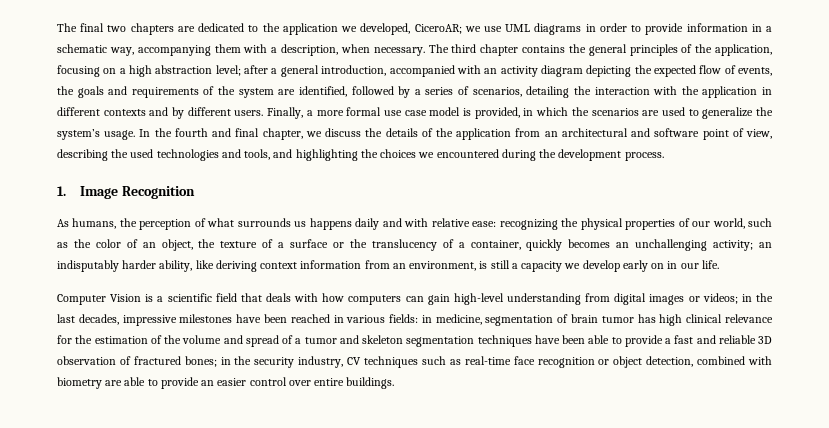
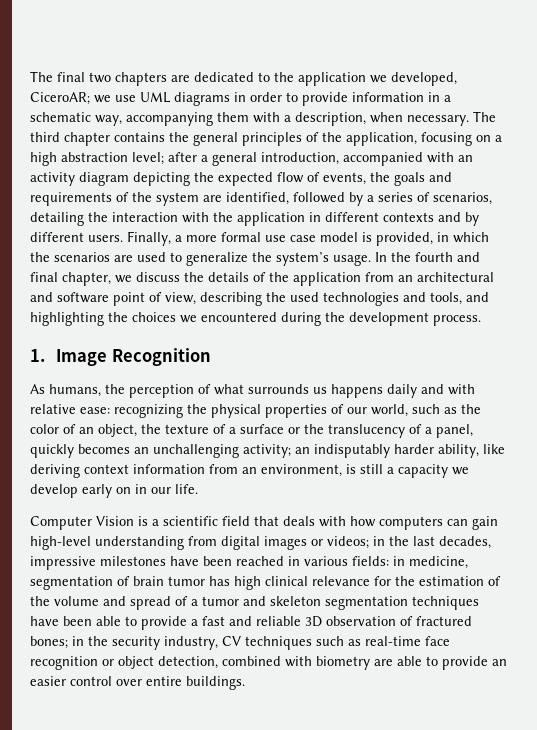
- recognizing the physical properties of our world, such as the color of an object, the texture of a surface or the translucency of a container, quickly becomes an unchallenging activity;
+ recognizing the physical properties of our world, such as the color of an object, the texture of a surface or the translucency of a panel, quickly becomes an unchallenging activity;

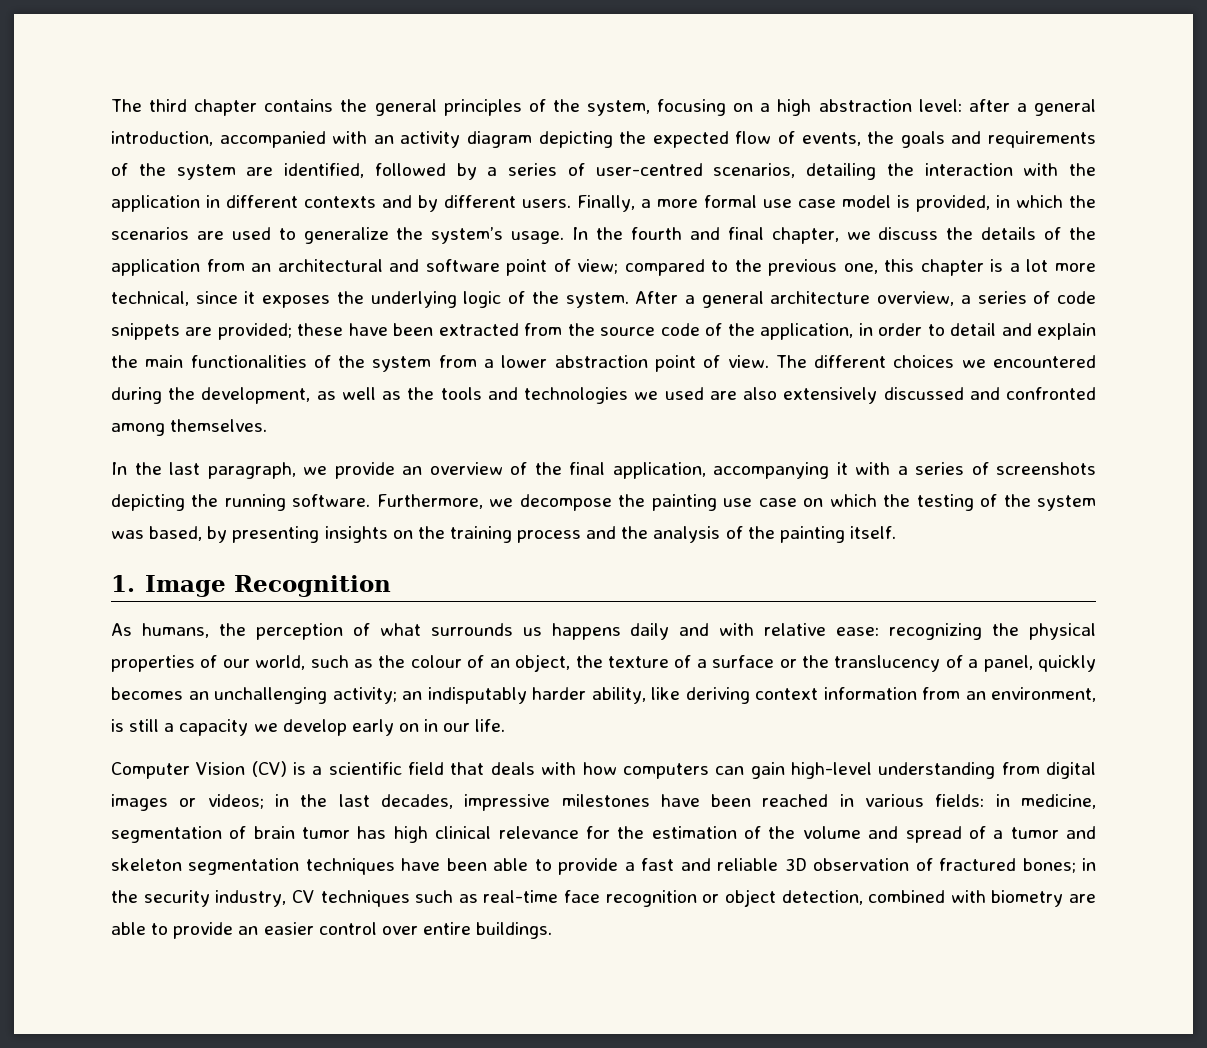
- The final two chapters are dedicated to the application we developed, CiceroAR; we use UML diagrams in order to provide information in a schematic way, accompanying them with a description, when necessary. The third chapter contains the general principles of the application, focusing on a high abstraction level; after a general introduction, accompanied with an activity diagram depicting the expected flow of events, the goals and requirements of the system are identified, followed by a series of scenarios, detailing the interaction with the application in different contexts and by different users.
+ The third chapter contains the general principles of the system, focusing on a high abstraction level: after a general introduction, accompanied with an activity diagram depicting the expected flow of events, the goals and requirements of the system are identified, followed by a series of user-centred scenarios, detailing the interaction with the application in different contexts and by different users.
- In the fourth and final chapter, we discuss the details of the application from an architectural and software point of view, describing the used technologies and tools, and highlighting the choices we encountered during the development process.
+ In the fourth and final chapter, we discuss the details of the application from an architectural and software point of view; compared to the previous one, this chapter is a lot more technical, since it exposes the underlying logic of the system. After a general architecture overview, a series of code snippets are provided; these have been extracted from the source code of the application, in order to detail and explain the main functionalities of the system from a lower abstraction point of view. The different choices we encountered during the development, as well as the tools and technologies we used are also extensively discussed and confronted among themselves.
+ In the last paragraph, we provide an overview of the final application, accompanying it with a series of screenshots depicting the running software. Furthermore, we decompose the painting use case on which the testing of the system was based, by presenting insights on the training process and the analysis of the painting itself.
- recognizing the physical properties of our world, such as the color of an object, the texture of a surface or the translucency of a panel, quickly becomes an unchallenging activity;
+ recognizing the physical properties of our world, such as the colour of an object, the texture of a surface or the translucency of a panel, quickly becomes an unchallenging activity;
- Computer Vision is a scientific field that deals with how computers can gain high-level understanding from digital images or videos;
+ Computer Vision (CV) is a scientific field that deals with how computers can gain high-level understanding from digital images or videos;

